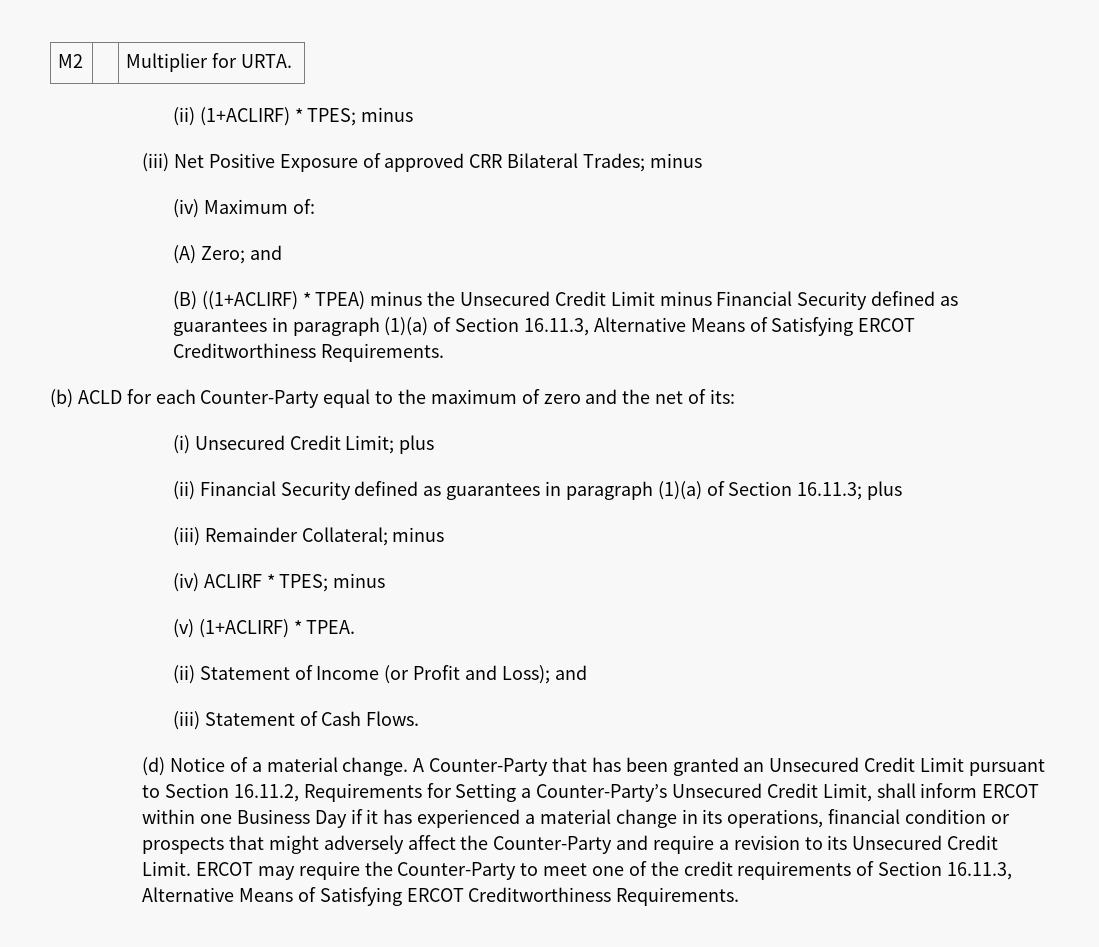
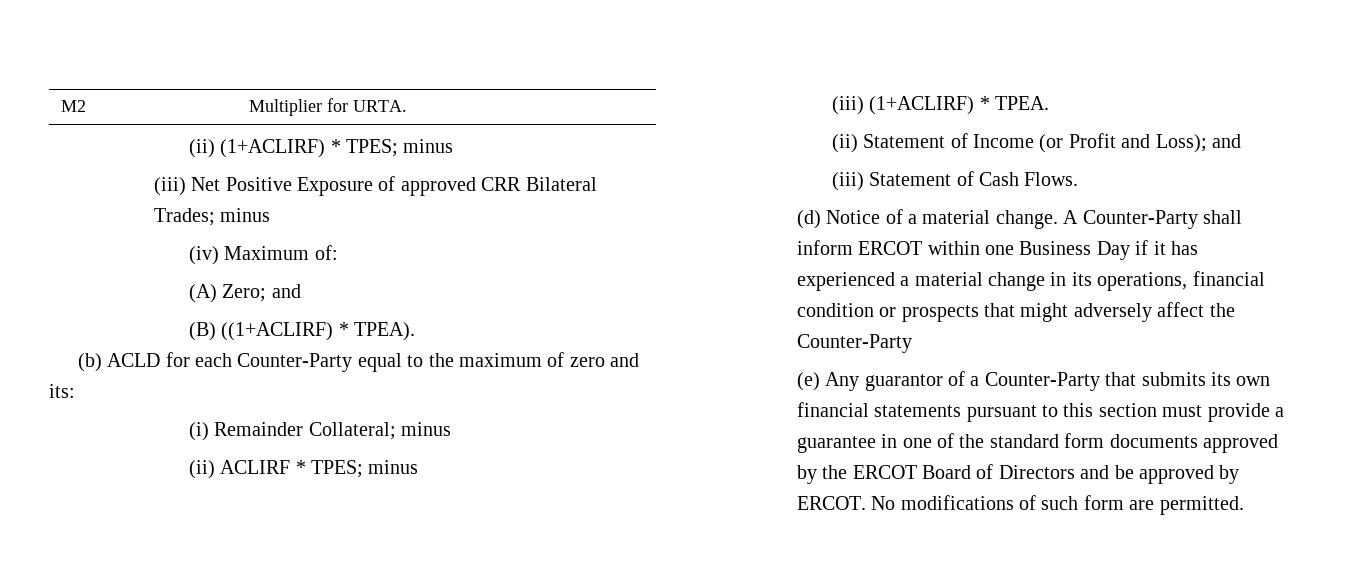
- (B) ((1+ACLIRF) * TPEA) minus the Unsecured Credit Limit minus Financial Security defined as guarantees in paragraph (1)(a) of Section 16.11.3, Alternative Means of Satisfying ERCOT Creditworthiness Requirements.
+ (B) ((1+ACLIRF) * TPEA).
- (b) ACLD for each Counter-Party equal to the maximum of zero and the net of its:
+ (b) ACLD for each Counter-Party equal to the maximum of zero and its:
- (i) Unsecured Credit Limit; plus
- (ii) Financial Security defined as guarantees in paragraph (1)(a) of Section 16.11.3; plus
- (iii) Remainder Collateral; minus
+ (i) Remainder Collateral; minus
- (iv) ACLIRF * TPES; minus
+ (ii) ACLIRF * TPES; minus
- (v) (1+ACLIRF) * TPEA.
+ (iii) (1+ACLIRF) * TPEA.
- A Counter-Party that has been granted an Unsecured Credit Limit pursuant to Section 16.11.2, Requirements for Setting a Counter-Party’s Unsecured Credit Limit, shall inform ERCOT within one Business Day if it has experienced a material change in its operations, financial condition or prospects that might adversely affect the Counter-Party and require a revision to its Unsecured Credit Limit. ERCOT may require the Counter-Party to meet one of the credit requirements of Section 16.11.3, Alternative Means of Satisfying ERCOT Creditworthiness Requirements.
+ A Counter-Party shall inform ERCOT within one Business Day if it has experienced a material change in its operations, financial condition or prospects that might adversely affect the Counter-Party
+ (e) Any guarantor of a Counter-Party that submits its own financial statements pursuant to this section must provide a guarantee in one of the standard form documents approved by the ERCOT Board of Directors and be approved by ERCOT. No modifications of such form are permitted.

